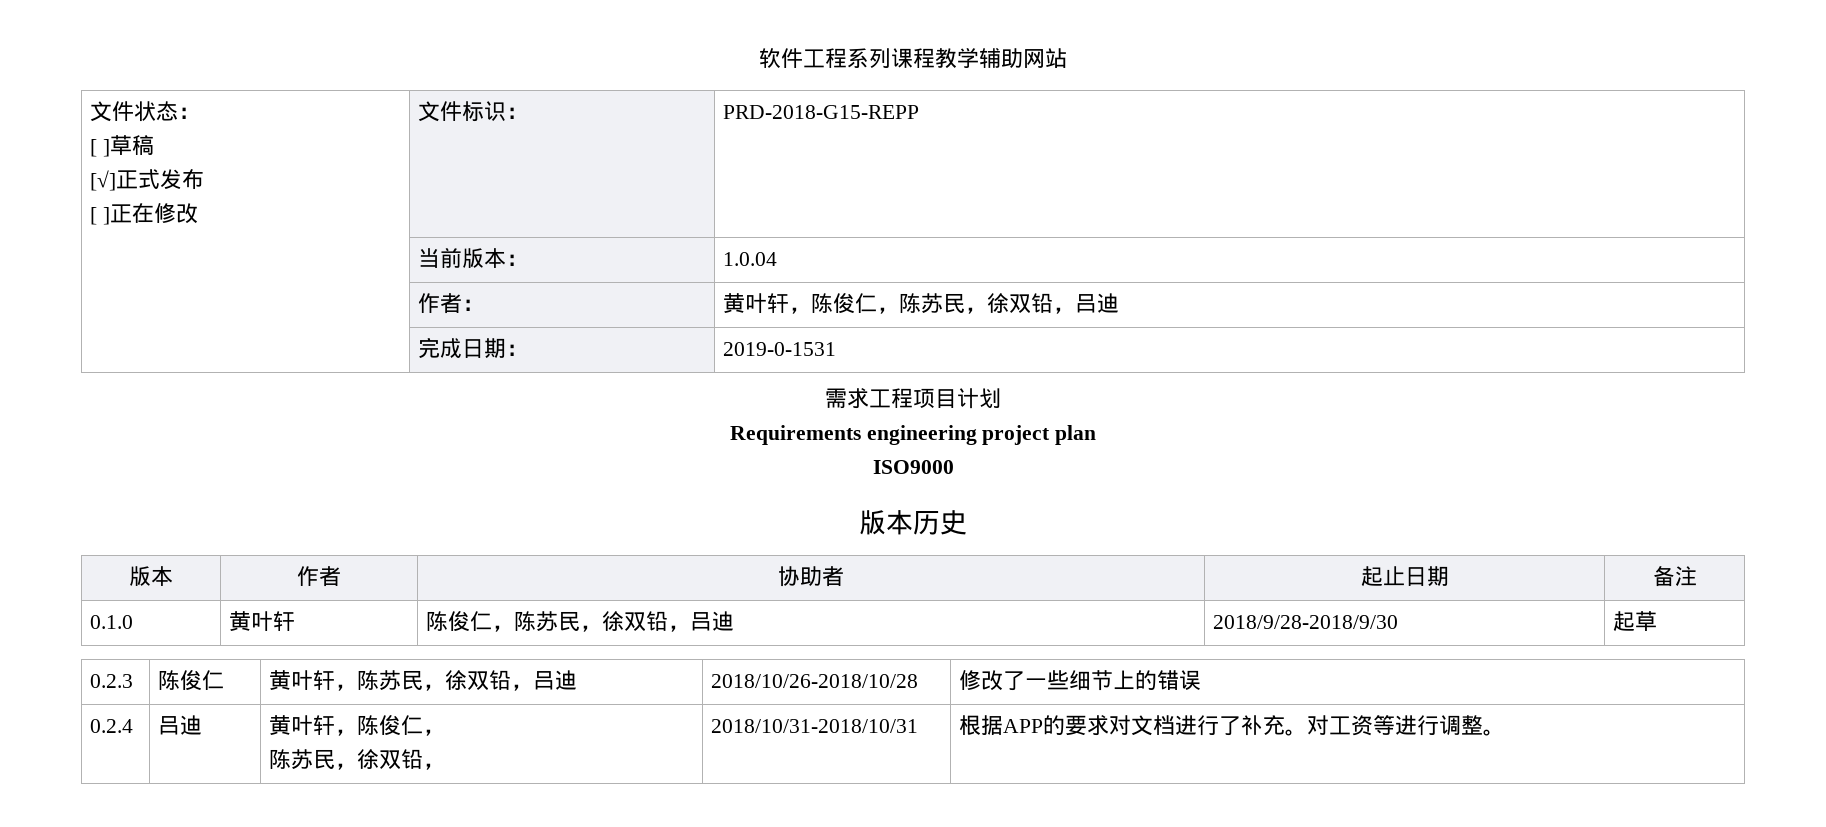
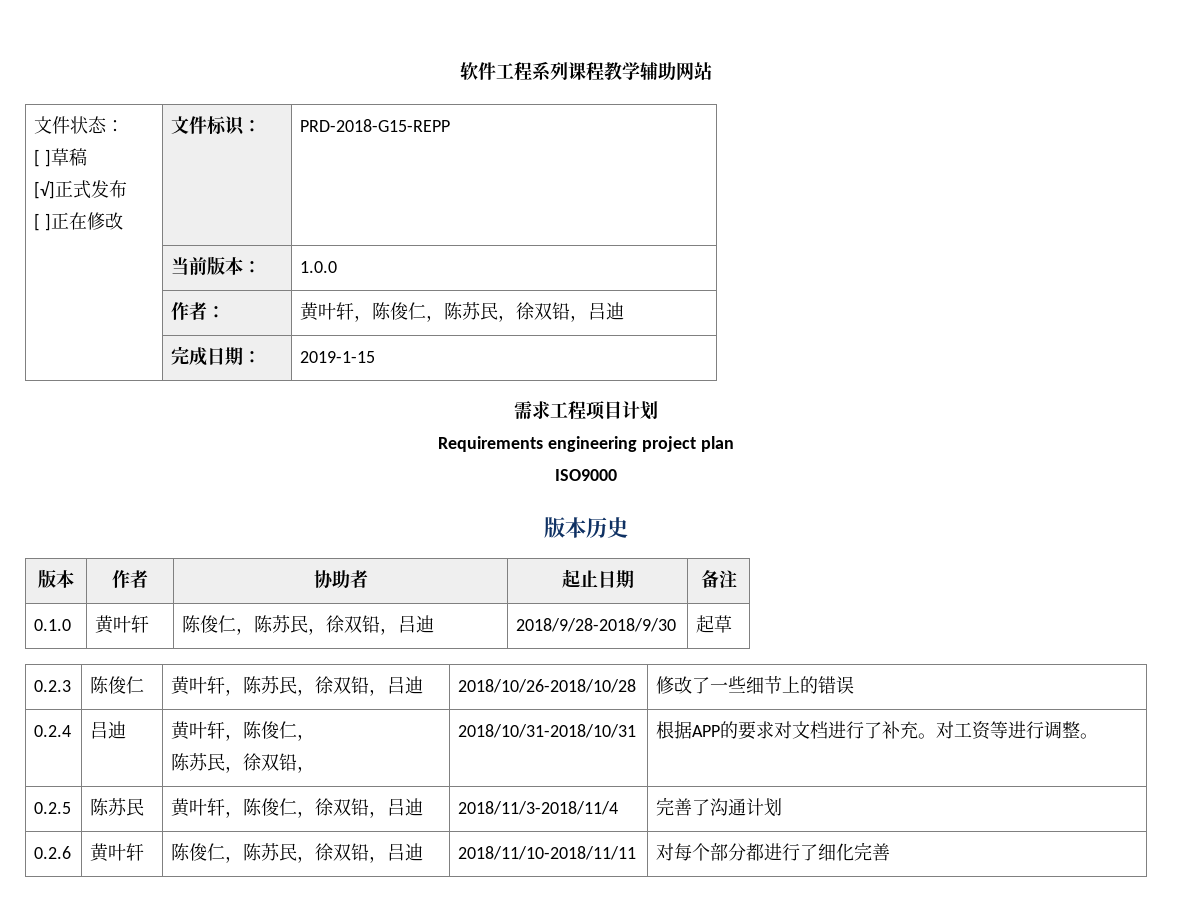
- | 当前版本： | 1.0.04
+ | 当前版本： | 1.0.0
- | 完成日期： | 2019-0-1531
+ | 完成日期： | 2019-1-15
+ 0.2.5 | 陈苏民 | 黄叶轩，陈俊仁，徐双铅，吕迪 | 2018/11/3-2018/11/4 | 完善了沟通计划
+ 0.2.6 | 黄叶轩 | 陈俊仁，陈苏民，徐双铅，吕迪 | 2018/11/10-2018/11/11 | 对每个部分都进行了细化完善

